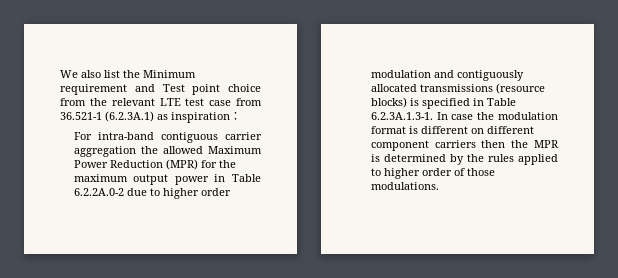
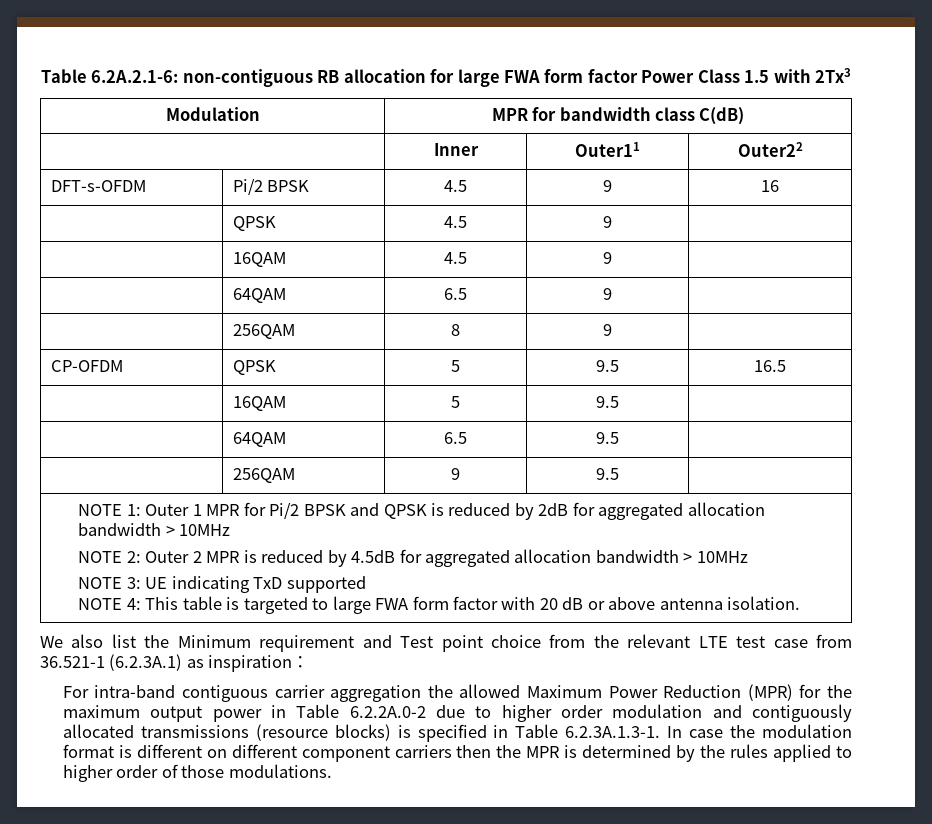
+ Table 6.2A.2.1-6: non-contiguous RB allocation for large FWA form factor Power Class 1.5 with 2Tx3
+ Modulation | MPR for bandwidth class C(dB)
+ | Inner | Outer11 | Outer22
+ DFT-s-OFDM | Pi/2 BPSK | 4.5 | 9 | 16
+ | QPSK | 4.5 | 9 |
+ | 16QAM | 4.5 | 9 |
+ | 64QAM | 6.5 | 9 |
+ | 256QAM | 8 | 9 |
+ CP-OFDM | QPSK | 5 | 9.5 | 16.5
+ | 16QAM | 5 | 9.5 |
+ | 64QAM | 6.5 | 9.5 |
+ | 256QAM | 9 | 9.5 |
+ NOTE 1: Outer 1 MPR for Pi/2 BPSK and QPSK is reduced by 2dB for aggregated allocation bandwidth > 10MHz
+ NOTE 2: Outer 2 MPR is reduced by 4.5dB for aggregated allocation bandwidth > 10MHz
+ NOTE 3: UE indicating TxD supported
+ NOTE 4: This table is targeted to large FWA form factor with 20 dB or above antenna isolation.

